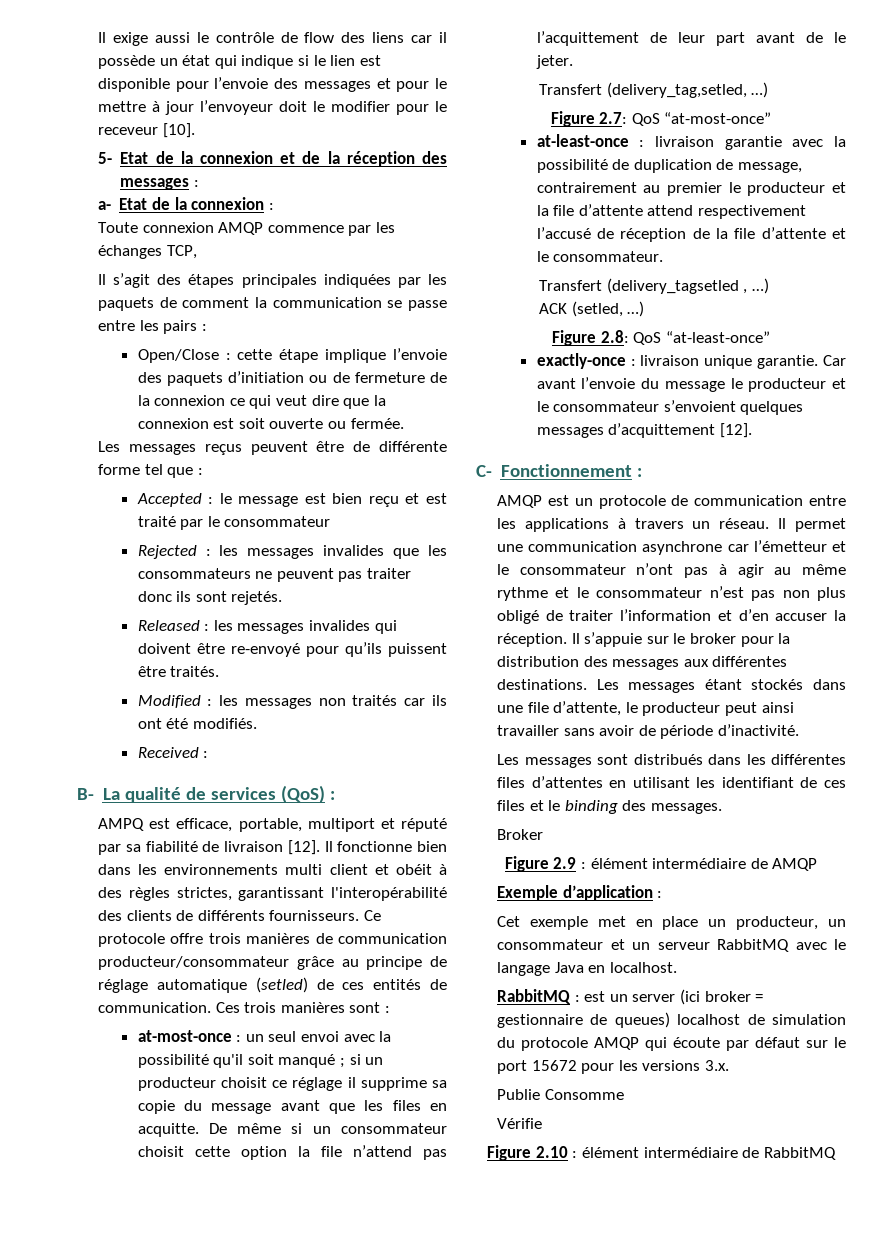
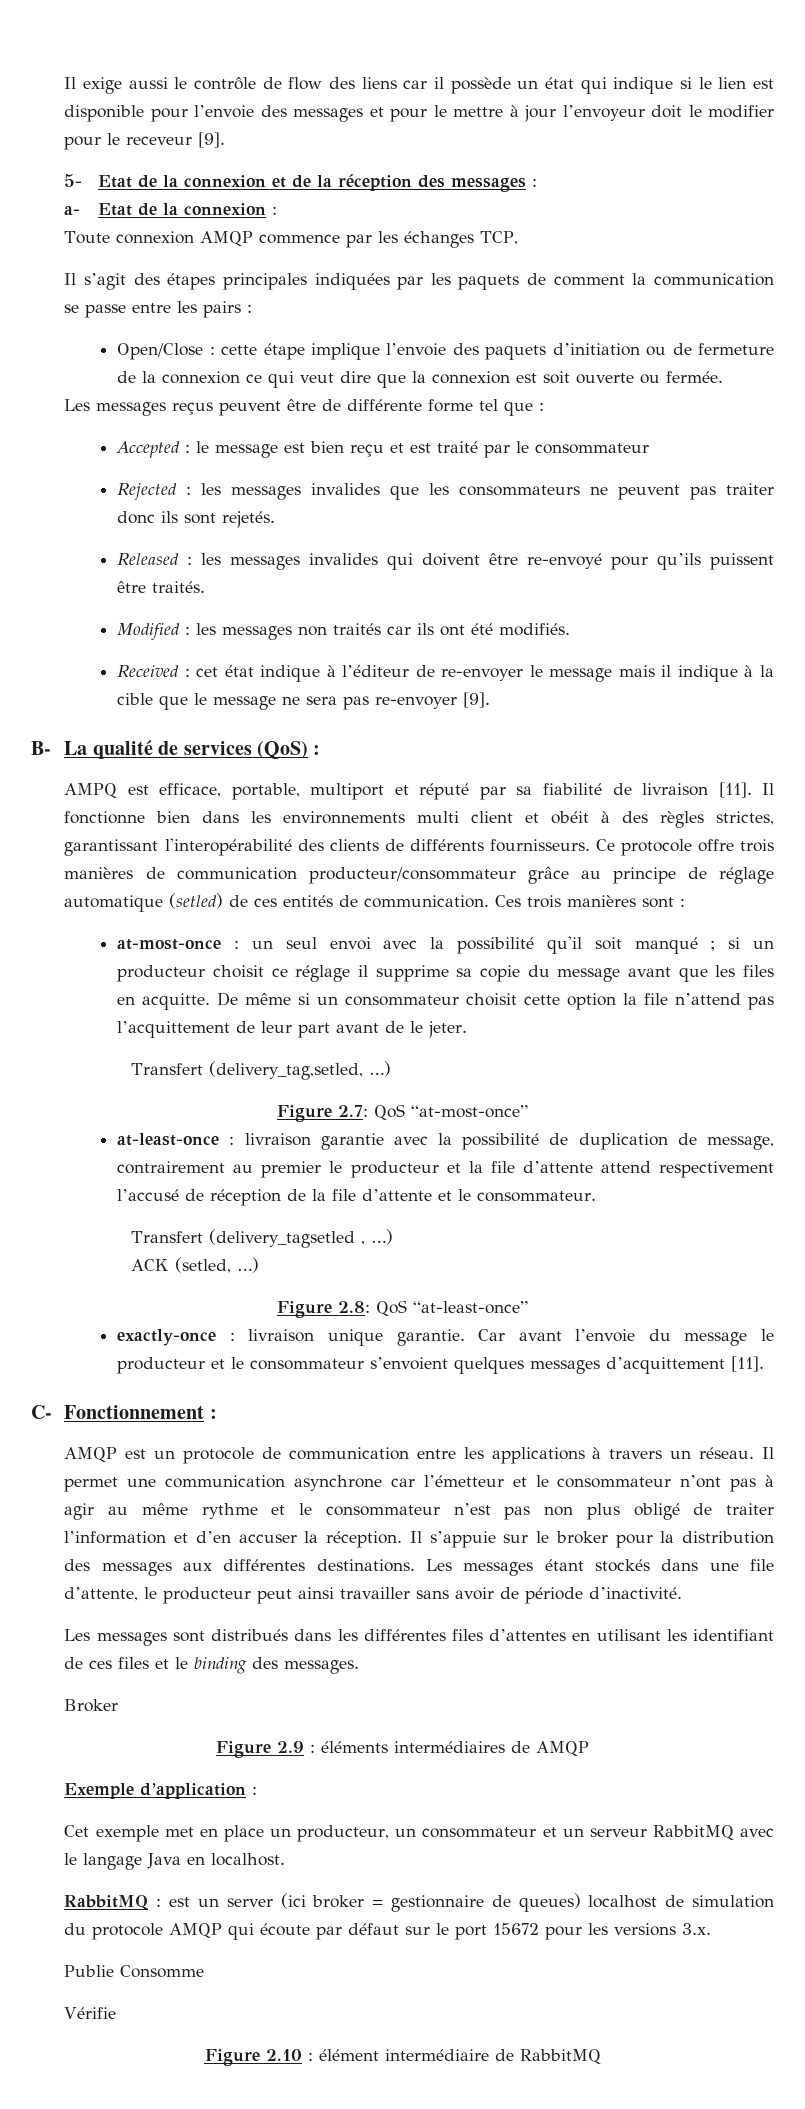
- Il exige aussi le contrôle de flow des liens car il possède un état qui indique si le lien est disponible pour l’envoie des messages et pour le mettre à jour l’envoyeur doit le modifier pour le receveur [10].
+ Il exige aussi le contrôle de flow des liens car il possède un état qui indique si le lien est disponible pour l’envoie des messages et pour le mettre à jour l’envoyeur doit le modifier pour le receveur [9].
- Received :
+ Received : cet état indique à l’éditeur de re-envoyer le message mais il indique à la cible que le message ne sera pas re-envoyer [9].
- AMPQ est efficace, portable, multiport et réputé par sa fiabilité de livraison [12].
+ AMPQ est efficace, portable, multiport et réputé par sa fiabilité de livraison [11].
- Car avant l’envoie du message le producteur et le consommateur s’envoient quelques messages d’acquittement [12].
+ Car avant l’envoie du message le producteur et le consommateur s’envoient quelques messages d’acquittement [11].
- Figure 2.9 : élément intermédiaire de AMQP
+ Figure 2.9 : éléments intermédiaires de AMQP

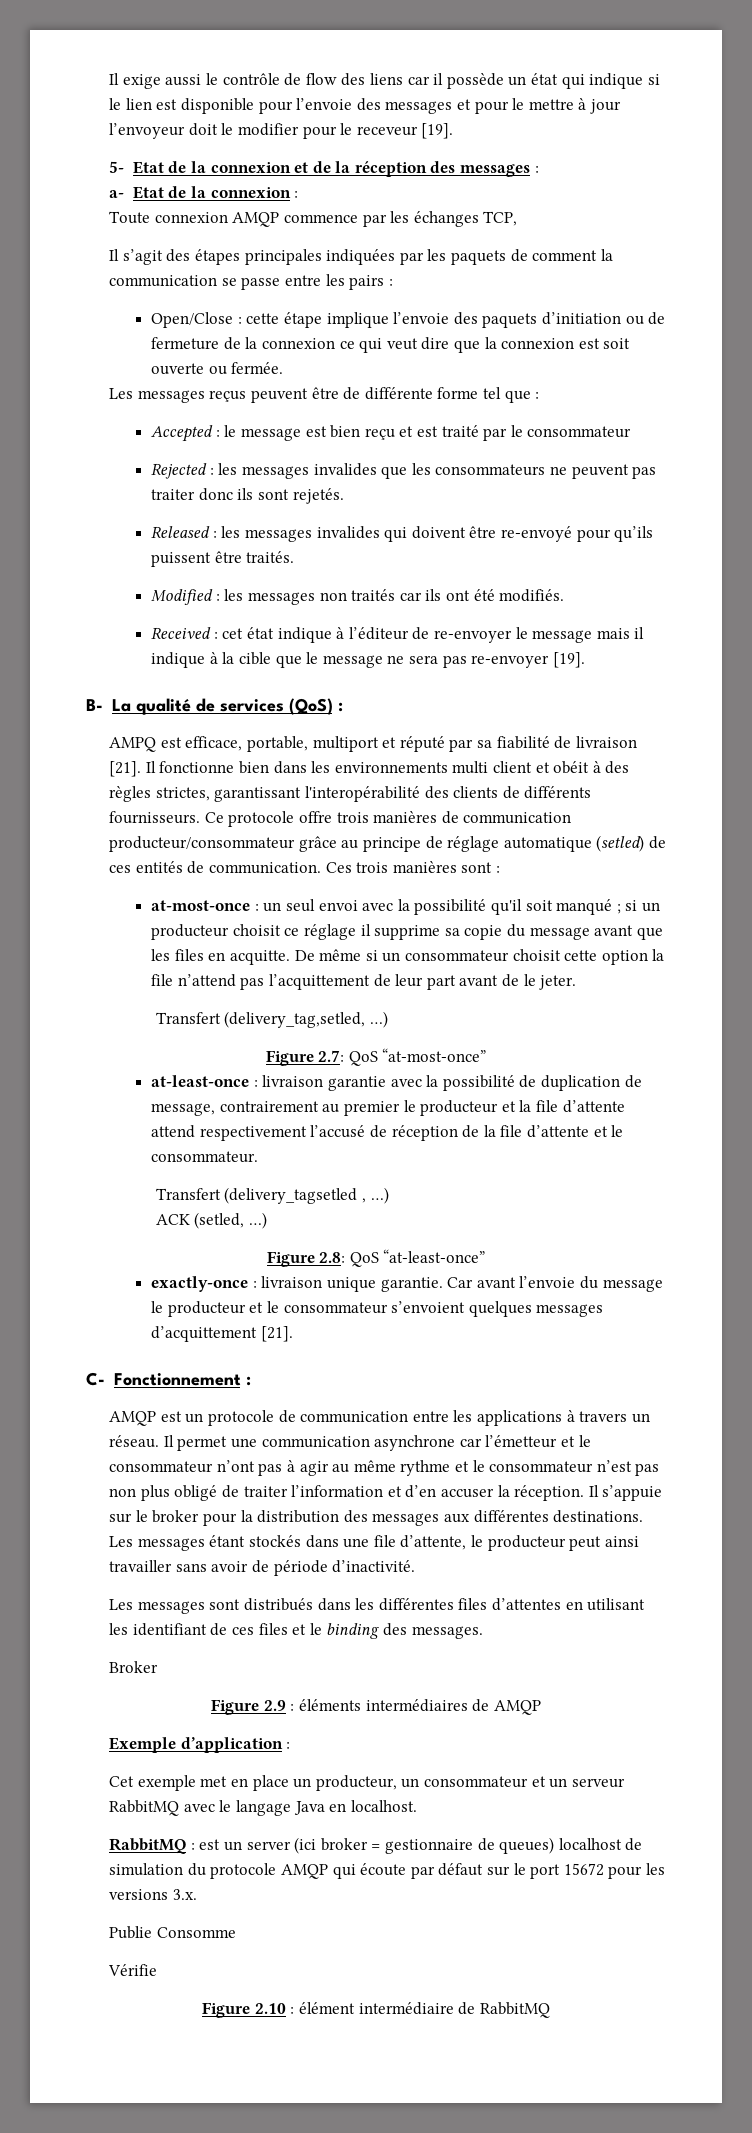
- Il exige aussi le contrôle de flow des liens car il possède un état qui indique si le lien est disponible pour l’envoie des messages et pour le mettre à jour l’envoyeur doit le modifier pour le receveur [9].
+ Il exige aussi le contrôle de flow des liens car il possède un état qui indique si le lien est disponible pour l’envoie des messages et pour le mettre à jour l’envoyeur doit le modifier pour le receveur [19].
- Received : cet état indique à l’éditeur de re-envoyer le message mais il indique à la cible que le message ne sera pas re-envoyer [9].
+ Received : cet état indique à l’éditeur de re-envoyer le message mais il indique à la cible que le message ne sera pas re-envoyer [19].
- AMPQ est efficace, portable, multiport et réputé par sa fiabilité de livraison [11].
+ AMPQ est efficace, portable, multiport et réputé par sa fiabilité de livraison [21].
- Car avant l’envoie du message le producteur et le consommateur s’envoient quelques messages d’acquittement [11].
+ Car avant l’envoie du message le producteur et le consommateur s’envoient quelques messages d’acquittement [21].

